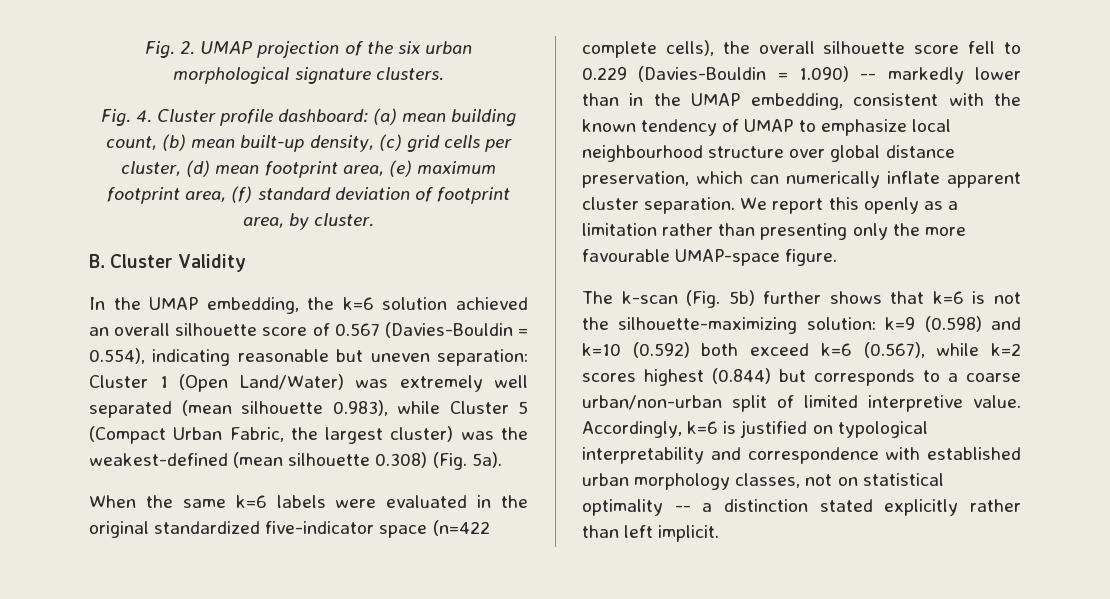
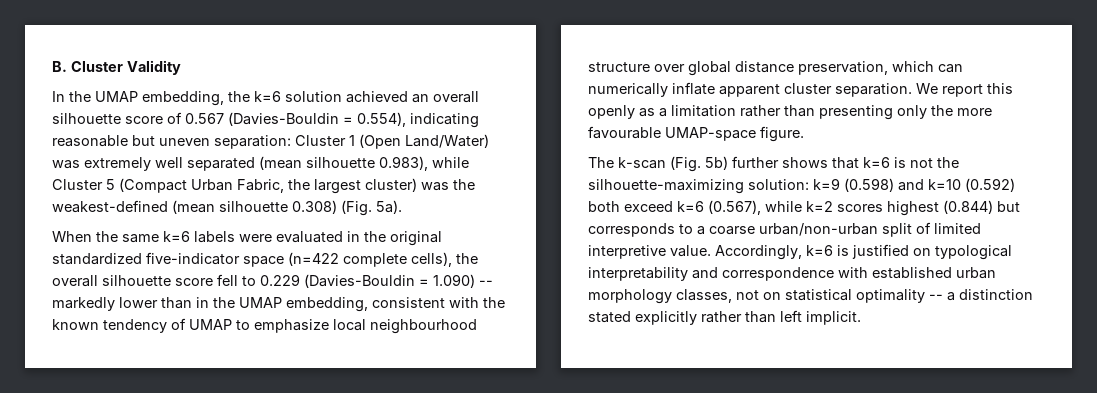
- Fig. 2. UMAP projection of the six urban morphological signature clusters.
- Fig. 4. Cluster profile dashboard: (a) mean building count, (b) mean built-up density, (c) grid cells per cluster, (d) mean footprint area, (e) maximum footprint area, (f) standard deviation of footprint area, by cluster.

